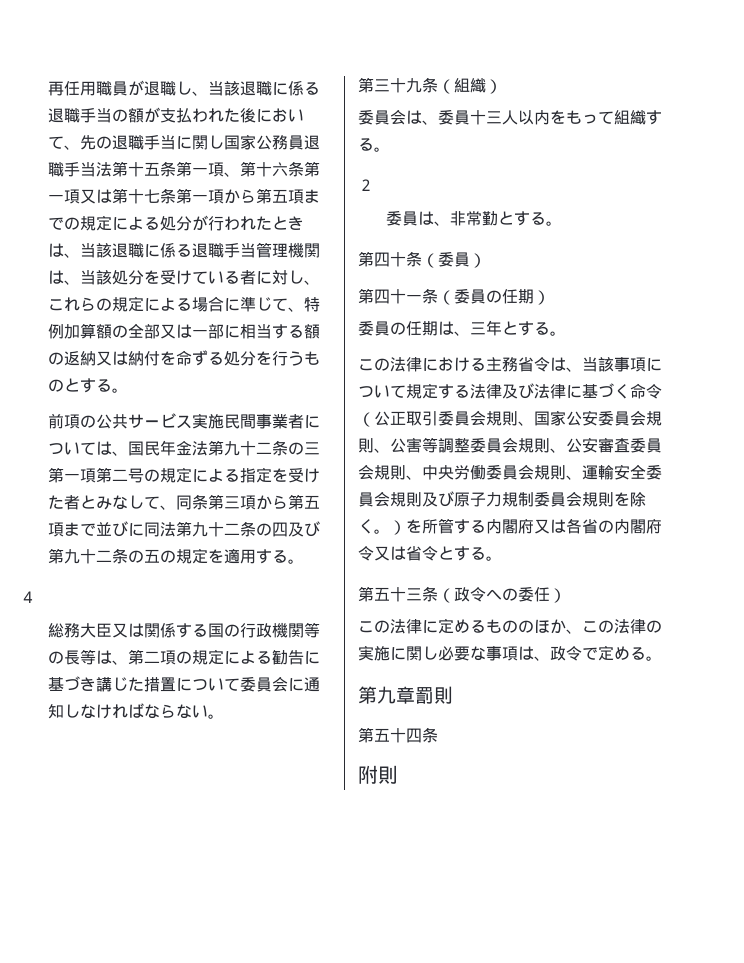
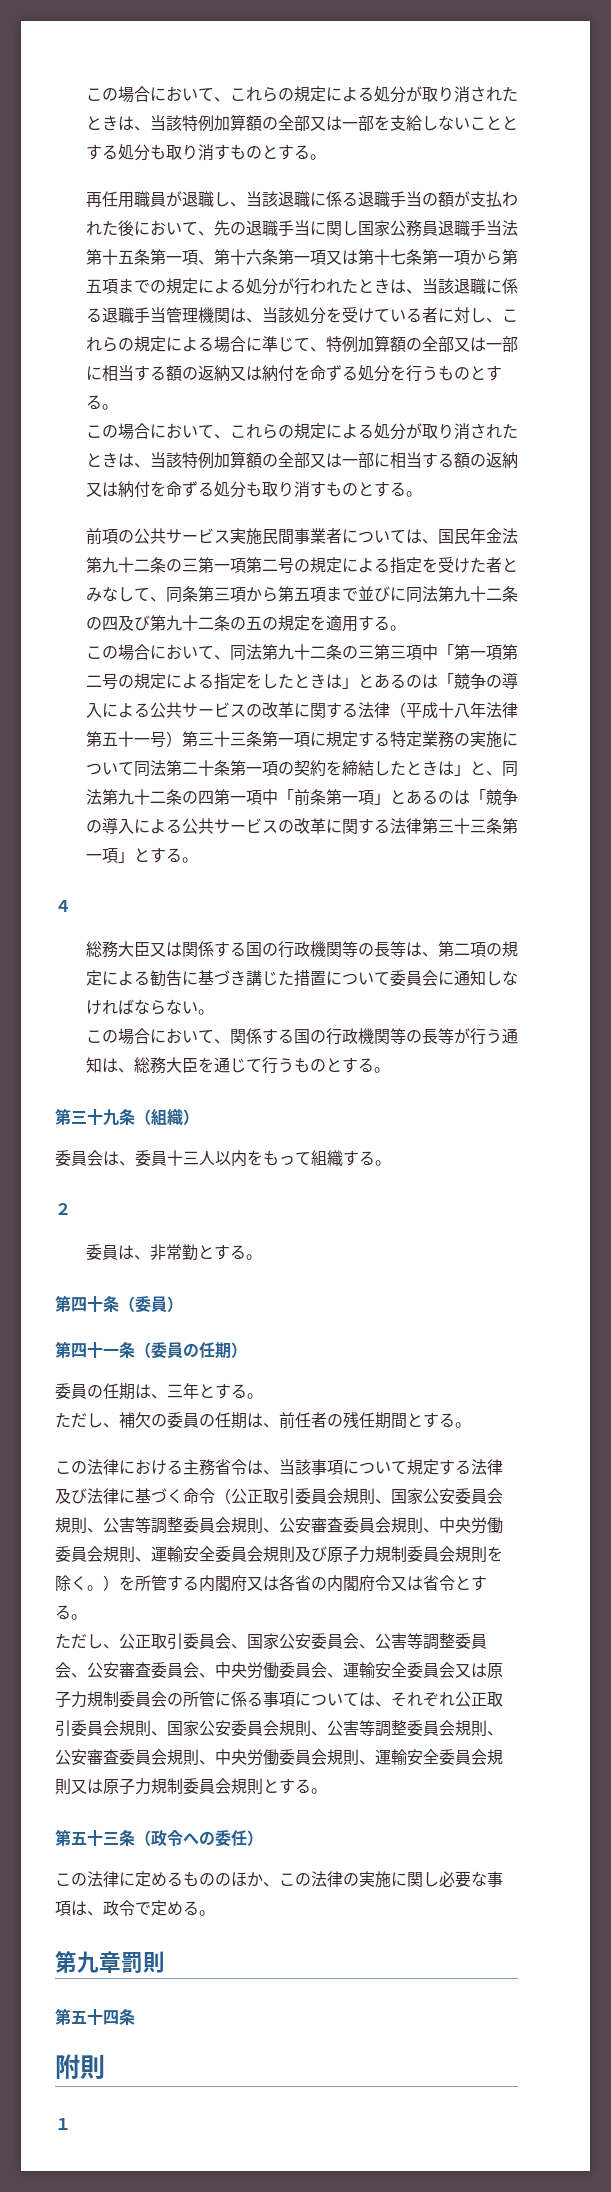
+ この場合において、これらの規定による処分が取り消されたときは、当該特例加算額の全部又は一部を支給しないこととする処分も取り消すものとする。
+ この場合において、これらの規定による処分が取り消されたときは、当該特例加算額の全部又は一部に相当する額の返納又は納付を命ずる処分も取り消すものとする。
+ この場合において、同法第九十二条の三第三項中「第一項第二号の規定による指定をしたときは」とあるのは「競争の導入による公共サービスの改革に関する法律（平成十八年法律第五十一号）第三十三条第一項に規定する特定業務の実施について同法第二十条第一項の契約を締結したときは」と、同法第九十二条の四第一項中「前条第一項」とあるのは「競争の導入による公共サービスの改革に関する法律第三十三条第一項」とする。
+ この場合において、関係する国の行政機関等の長等が行う通知は、総務大臣を通じて行うものとする。
+ ただし、補欠の委員の任期は、前任者の残任期間とする。
+ ただし、公正取引委員会、国家公安委員会、公害等調整委員会、公安審査委員会、中央労働委員会、運輸安全委員会又は原子力規制委員会の所管に係る事項については、それぞれ公正取引委員会規則、国家公安委員会規則、公害等調整委員会規則、公安審査委員会規則、中央労働委員会規則、運輸安全委員会規則又は原子力規制委員会規則とする。
+ １

